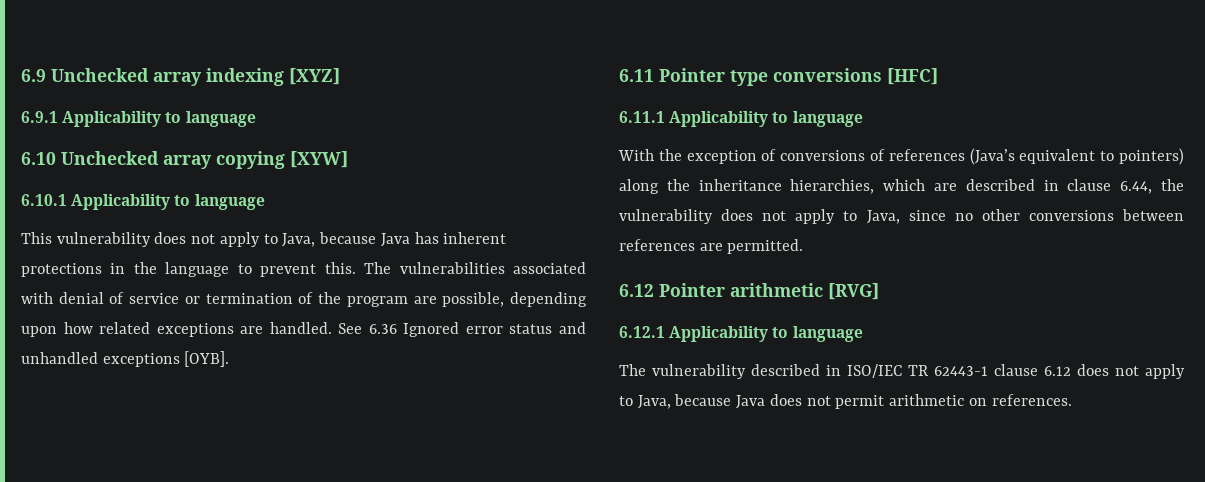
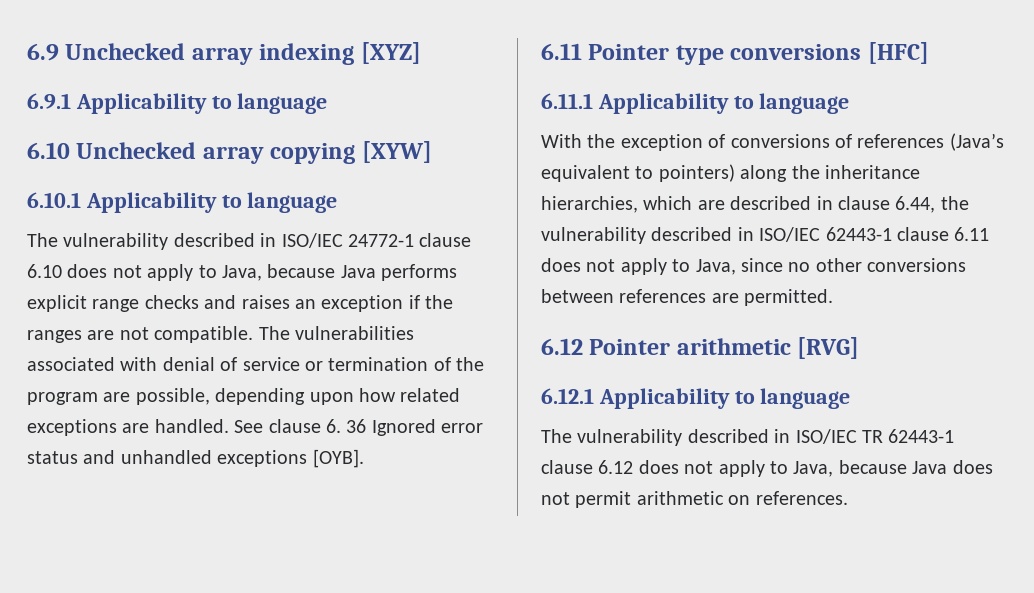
- This vulnerability does not apply to Java, because Java has inherent protections in the language to prevent this.
+ The vulnerability described in ISO/IEC 24772-1 clause 6.10 does not apply to Java, because Java performs explicit range checks and raises an exception if the ranges are not compatible.
- See 6.36 Ignored error status and unhandled exceptions [OYB].
+ See clause 6. 36 Ignored error status and unhandled exceptions [OYB].
- With the exception of conversions of references (Java’s equivalent to pointers) along the inheritance hierarchies, which are described in clause 6.44, the vulnerability does not apply to Java, since no other conversions between references are permitted.
+ With the exception of conversions of references (Java’s equivalent to pointers) along the inheritance hierarchies, which are described in clause 6.44, the vulnerability described in ISO/IEC 62443-1 clause 6.11 does not apply to Java, since no other conversions between references are permitted.

